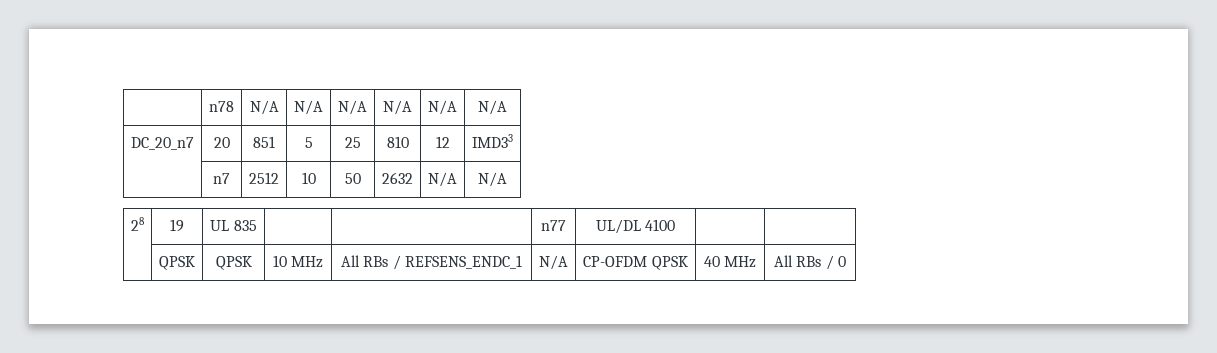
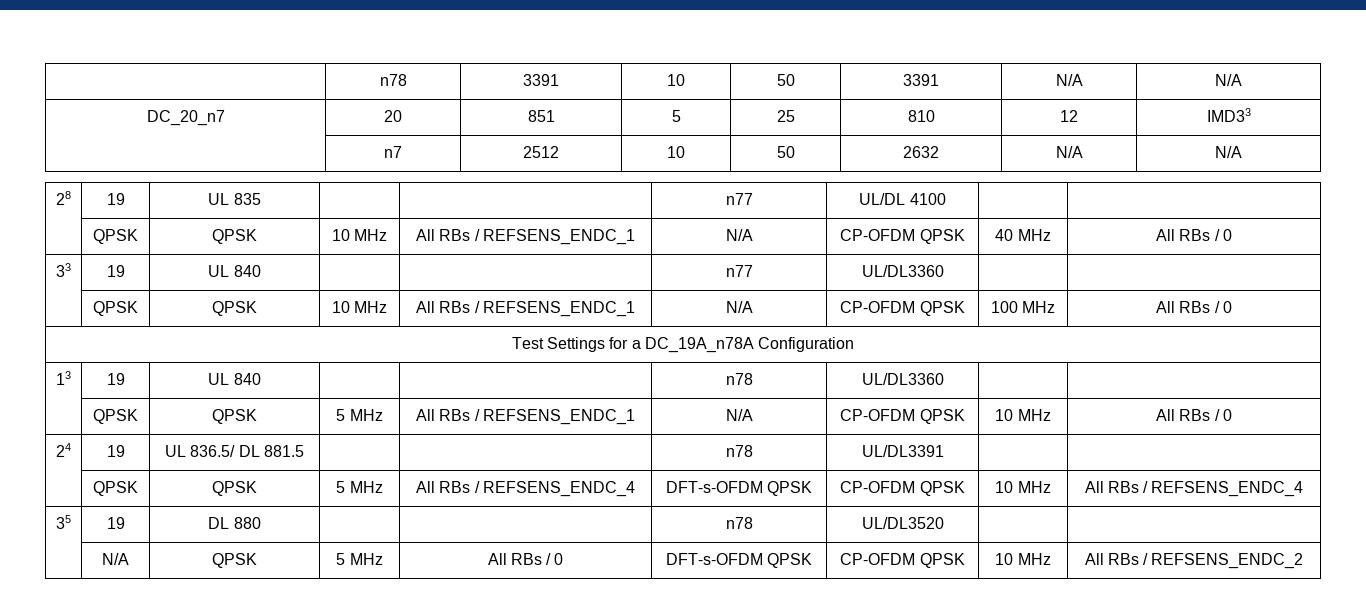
- | n78 | N/A | N/A | N/A | N/A | N/A | N/A
+ | n78 | 3391 | 10 | 50 | 3391 | N/A | N/A
+ 33 | 19 | UL 840 | | | n77 | UL/DL3360 | |
+ | QPSK | QPSK | 10 MHz | All RBs / REFSENS_ENDC_1 | N/A | CP-OFDM QPSK | 100 MHz | All RBs / 0
+ Test Settings for a DC_19A_n78A Configuration
+ 13 | 19 | UL 840 | | | n78 | UL/DL3360 | |
+ | QPSK | QPSK | 5 MHz | All RBs / REFSENS_ENDC_1 | N/A | CP-OFDM QPSK | 10 MHz | All RBs / 0
+ 24 | 19 | UL 836.5/ DL 881.5 | | | n78 | UL/DL3391 | |
+ | QPSK | QPSK | 5 MHz | All RBs / REFSENS_ENDC_4 | DFT-s-OFDM QPSK | CP-OFDM QPSK | 10 MHz | All RBs / REFSENS_ENDC_4
+ 35 | 19 | DL 880 | | | n78 | UL/DL3520 | |
+ | N/A | QPSK | 5 MHz | All RBs / 0 | DFT-s-OFDM QPSK | CP-OFDM QPSK | 10 MHz | All RBs / REFSENS_ENDC_2

